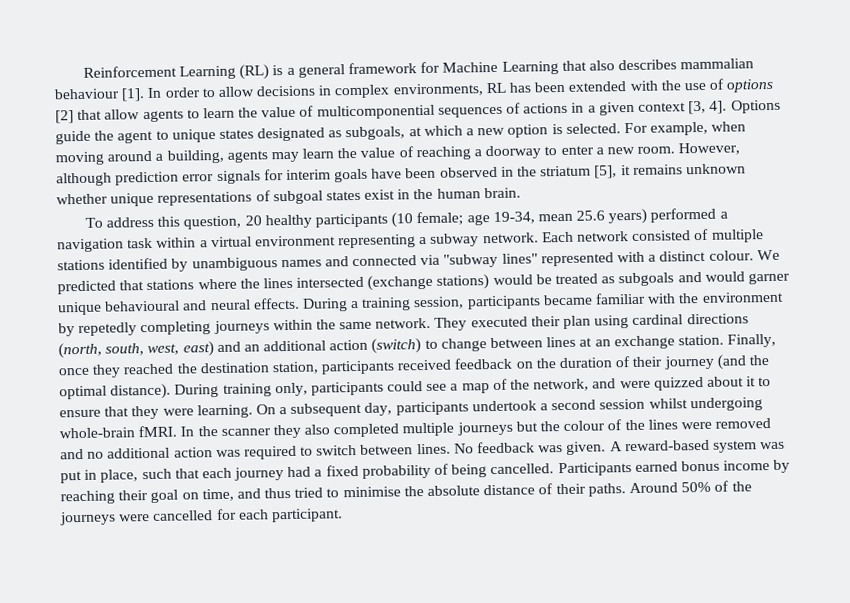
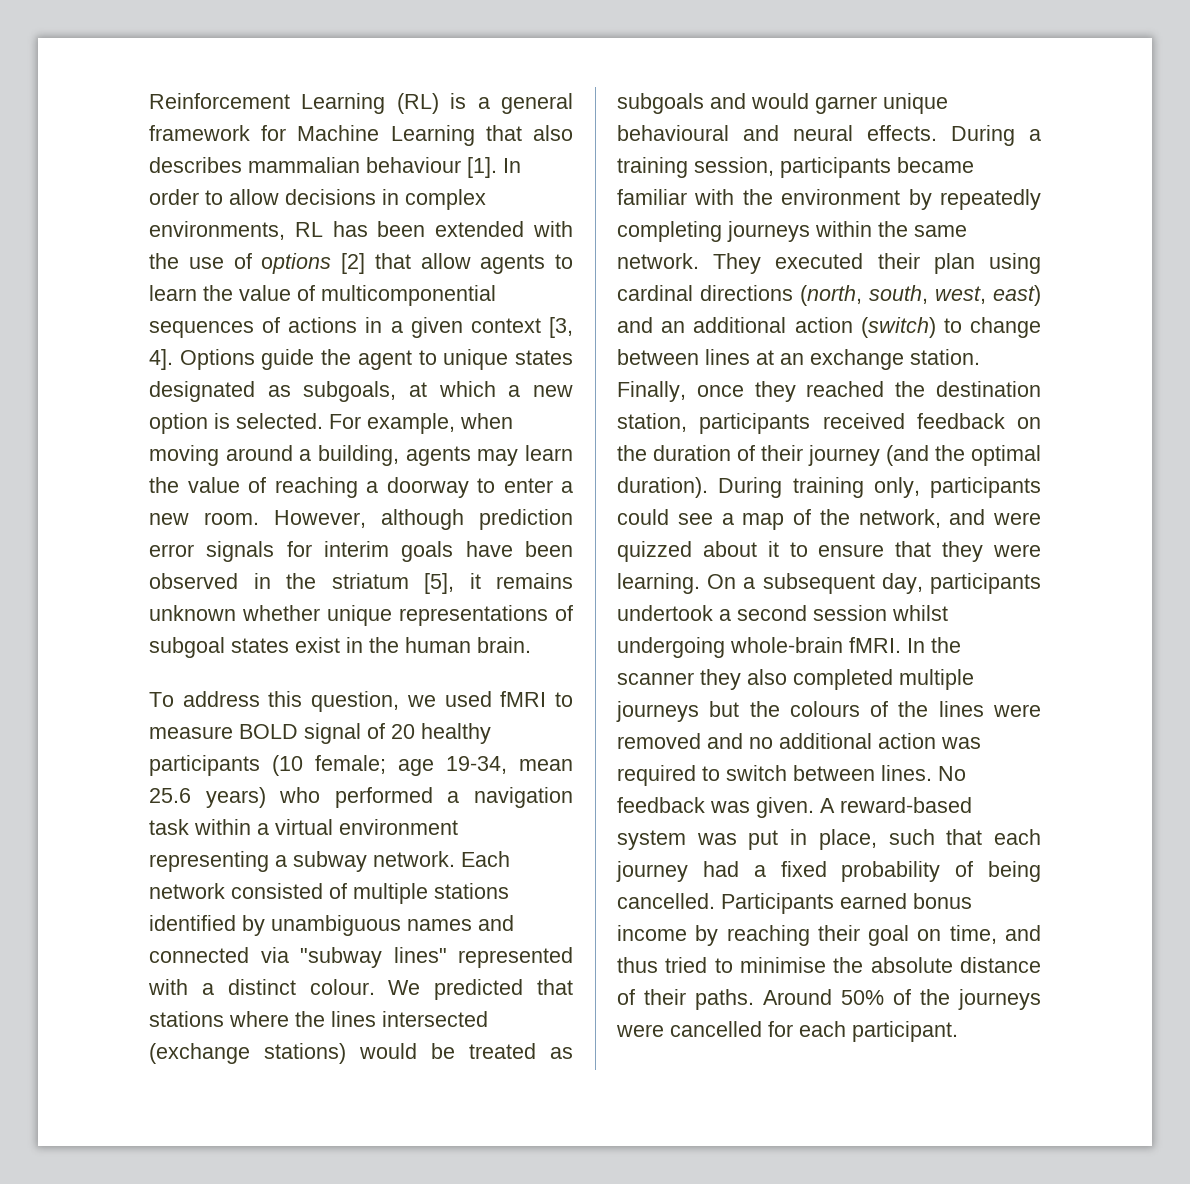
- To address this question, 20 healthy participants (10 female; age 19-34, mean 25.6 years) performed a navigation task within a virtual environment representing a subway network.
+ To address this question, we used fMRI to measure BOLD signal of 20 healthy participants (10 female; age 19-34, mean 25.6 years) who performed a navigation task within a virtual environment representing a subway network.
- During a training session, participants became familiar with the environment by repetedly completing journeys within the same network.
+ During a training session, participants became familiar with the environment by repeatedly completing journeys within the same network.
- Finally, once they reached the destination station, participants received feedback on the duration of their journey (and the optimal distance).
+ Finally, once they reached the destination station, participants received feedback on the duration of their journey (and the optimal duration).
- In the scanner they also completed multiple journeys but the colour of the lines were removed and no additional action was required to switch between lines.
+ In the scanner they also completed multiple journeys but the colours of the lines were removed and no additional action was required to switch between lines.

